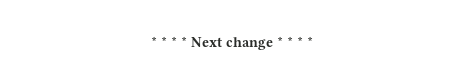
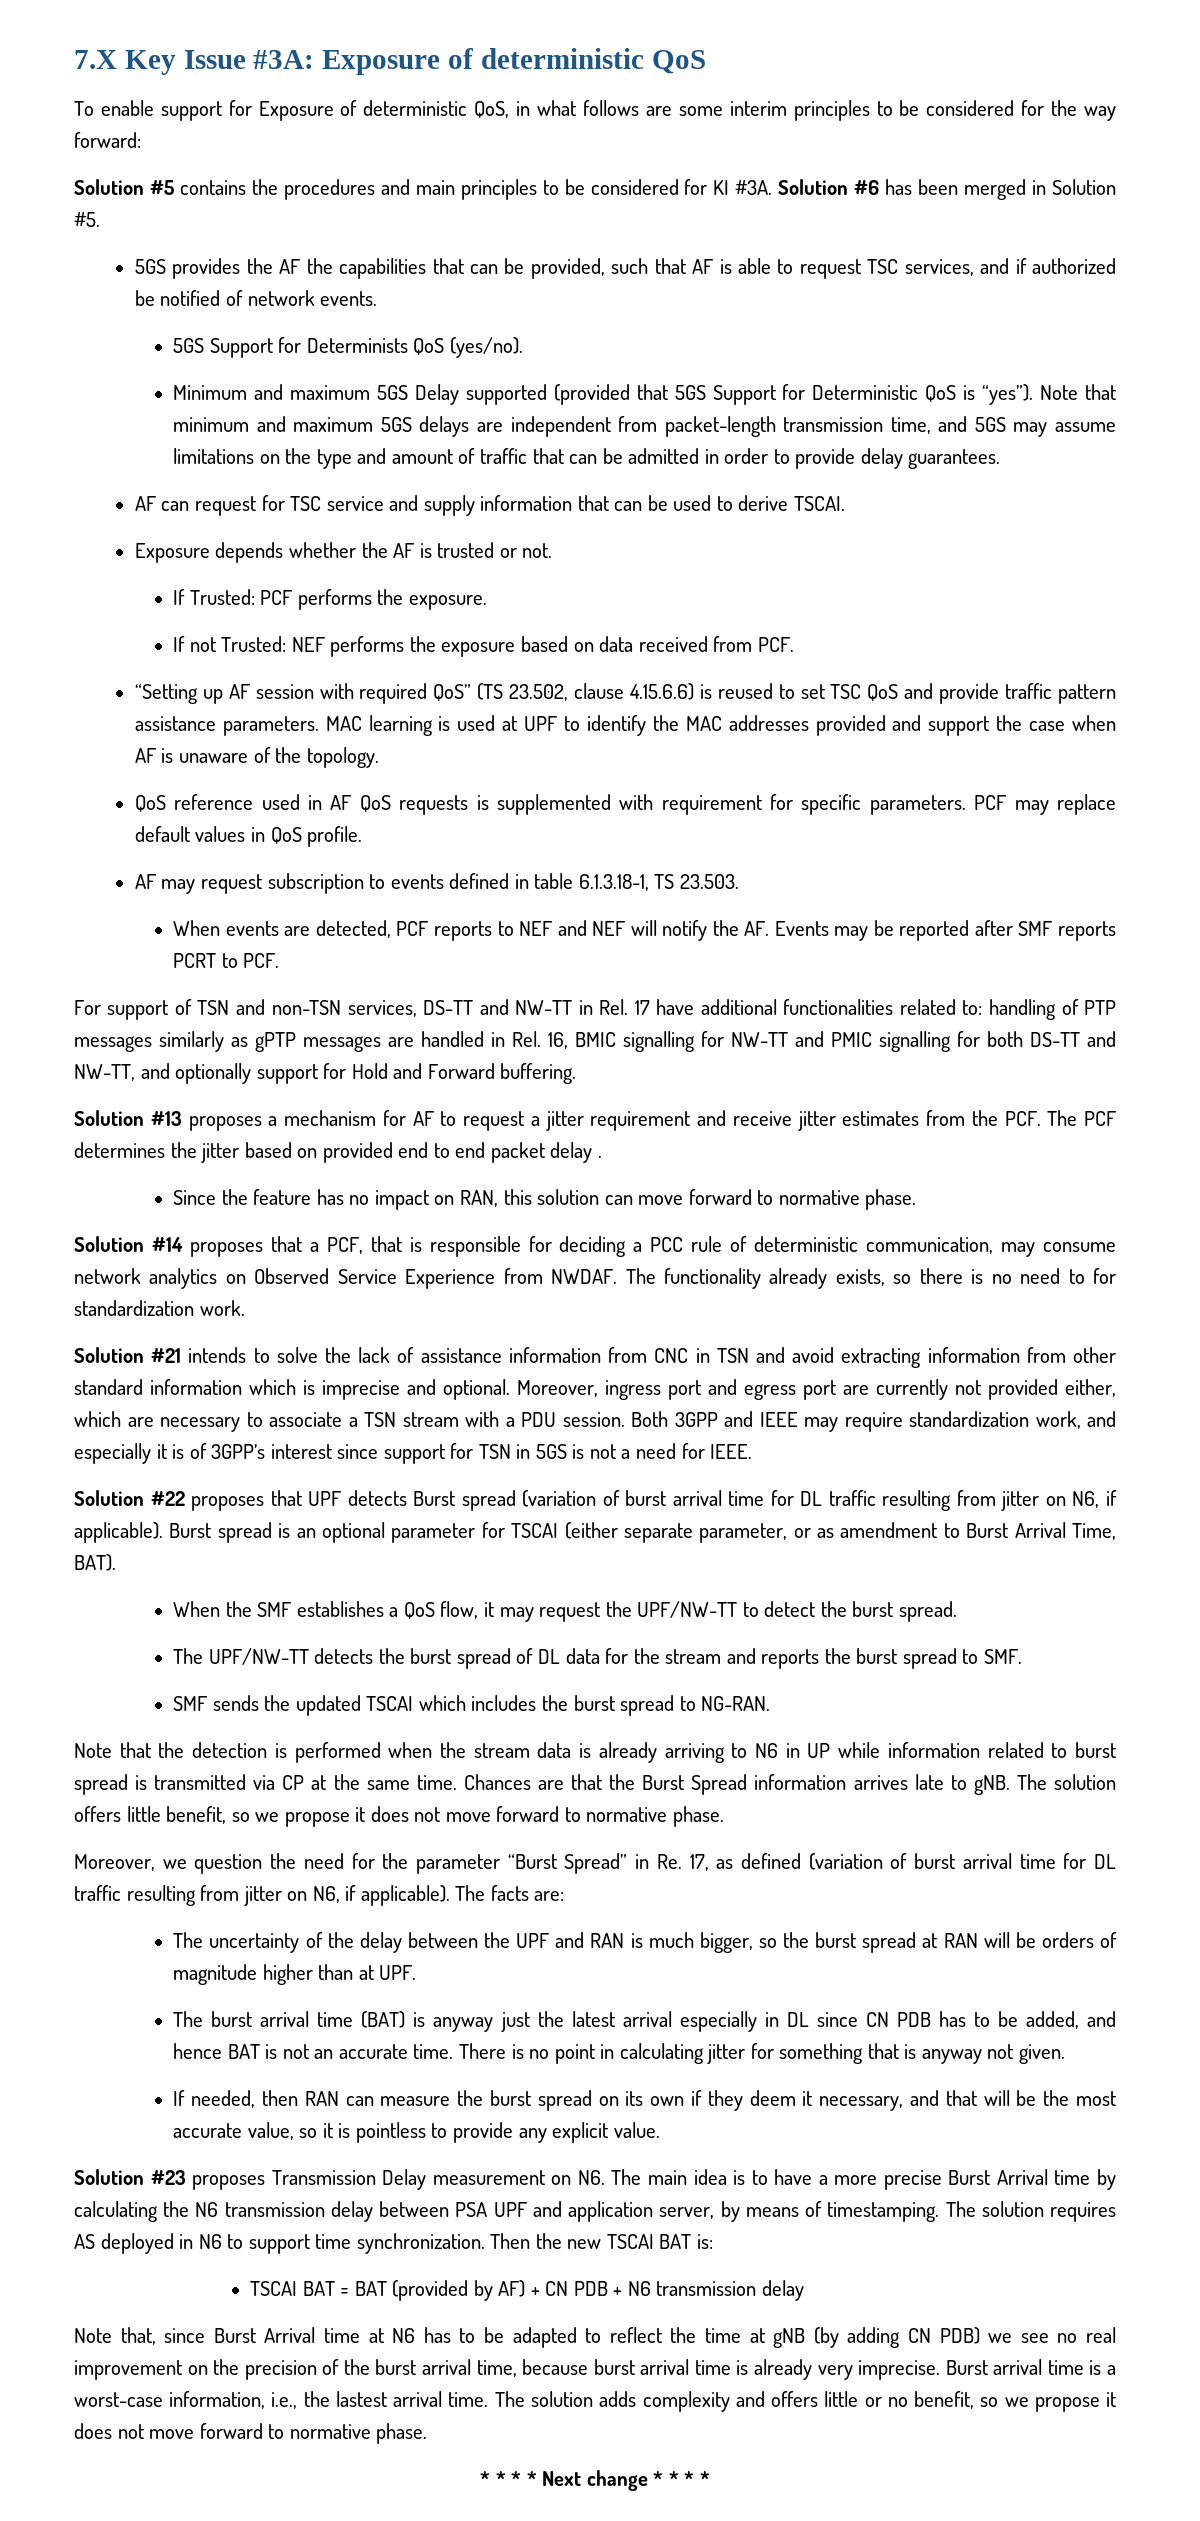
+ 7.X Key Issue #3A: Exposure of deterministic QoS
+ To enable support for Exposure of deterministic QoS, in what follows are some interim principles to be considered for the way forward:
+ Solution #5 contains the procedures and main principles to be considered for KI #3A. Solution #6 has been merged in Solution #5.
+ 5GS provides the AF the capabilities that can be provided, such that AF is able to request TSC services, and if authorized be notified of network events.
+ 5GS Support for Determinists QoS (yes/no).
+ Minimum and maximum 5GS Delay supported (provided that 5GS Support for Deterministic QoS is “yes”). Note that minimum and maximum 5GS delays are independent from packet-length transmission time, and 5GS may assume limitations on the type and amount of traffic that can be admitted in order to provide delay guarantees.
+ AF can request for TSC service and supply information that can be used to derive TSCAI.
+ Exposure depends whether the AF is trusted or not.
+ If Trusted: PCF performs the exposure.
+ If not Trusted: NEF performs the exposure based on data received from PCF.
+ “Setting up AF session with required QoS” (TS 23.502, clause 4.15.6.6) is reused to set TSC QoS and provide traffic pattern assistance parameters. MAC learning is used at UPF to identify the MAC addresses provided and support the case when AF is unaware of the topology.
+ QoS reference used in AF QoS requests is supplemented with requirement for specific parameters. PCF may replace default values in QoS profile.
+ AF may request subscription to events defined in table 6.1.3.18-1, TS 23.503.
+ When events are detected, PCF reports to NEF and NEF will notify the AF. Events may be reported after SMF reports PCRT to PCF.
+ For support of TSN and non-TSN services, DS-TT and NW-TT in Rel. 17 have additional functionalities related to: handling of PTP messages similarly as gPTP messages are handled in Rel. 16, BMIC signalling for NW-TT and PMIC signalling for both DS-TT and NW-TT, and optionally support for Hold and Forward buffering.
+ Solution #13 proposes a mechanism for AF to request a jitter requirement and receive jitter estimates from the PCF. The PCF determines the jitter based on provided end to end packet delay .
+ Since the feature has no impact on RAN, this solution can move forward to normative phase.
+ Solution #14 proposes that a PCF, that is responsible for deciding a PCC rule of deterministic communication, may consume network analytics on Observed Service Experience from NWDAF. The functionality already exists, so there is no need to for standardization work.
+ Solution #21 intends to solve the lack of assistance information from CNC in TSN and avoid extracting information from other standard information which is imprecise and optional. Moreover, ingress port and egress port are currently not provided either, which are necessary to associate a TSN stream with a PDU session. Both 3GPP and IEEE may require standardization work, and especially it is of 3GPP’s interest since support for TSN in 5GS is not a need for IEEE.
+ Solution #22 proposes that UPF detects Burst spread (variation of burst arrival time for DL traffic resulting from jitter on N6, if applicable). Burst spread is an optional parameter for TSCAI (either separate parameter, or as amendment to Burst Arrival Time, BAT).
+ When the SMF establishes a QoS flow, it may request the UPF/NW-TT to detect the burst spread.
+ The UPF/NW-TT detects the burst spread of DL data for the stream and reports the burst spread to SMF.
+ SMF sends the updated TSCAI which includes the burst spread to NG-RAN.
+ Note that the detection is performed when the stream data is already arriving to N6 in UP while information related to burst spread is transmitted via CP at the same time. Chances are that the Burst Spread information arrives late to gNB. The solution offers little benefit, so we propose it does not move forward to normative phase.
+ Moreover, we question the need for the parameter “Burst Spread” in Re. 17, as defined (variation of burst arrival time for DL traffic resulting from jitter on N6, if applicable). The facts are:
+ The uncertainty of the delay between the UPF and RAN is much bigger, so the burst spread at RAN will be orders of magnitude higher than at UPF.
+ The burst arrival time (BAT) is anyway just the latest arrival especially in DL since CN PDB has to be added, and hence BAT is not an accurate time. There is no point in calculating jitter for something that is anyway not given.
+ If needed, then RAN can measure the burst spread on its own if they deem it necessary, and that will be the most accurate value, so it is pointless to provide any explicit value.
+ Solution #23 proposes Transmission Delay measurement on N6. The main idea is to have a more precise Burst Arrival time by calculating the N6 transmission delay between PSA UPF and application server, by means of timestamping. The solution requires AS deployed in N6 to support time synchronization. Then the new TSCAI BAT is:
+ TSCAI BAT = BAT (provided by AF) + CN PDB + N6 transmission delay
+ Note that, since Burst Arrival time at N6 has to be adapted to reflect the time at gNB (by adding CN PDB) we see no real improvement on the precision of the burst arrival time, because burst arrival time is already very imprecise. Burst arrival time is a worst-case information, i.e., the lastest arrival time. The solution adds complexity and offers little or no benefit, so we propose it does not move forward to normative phase.

